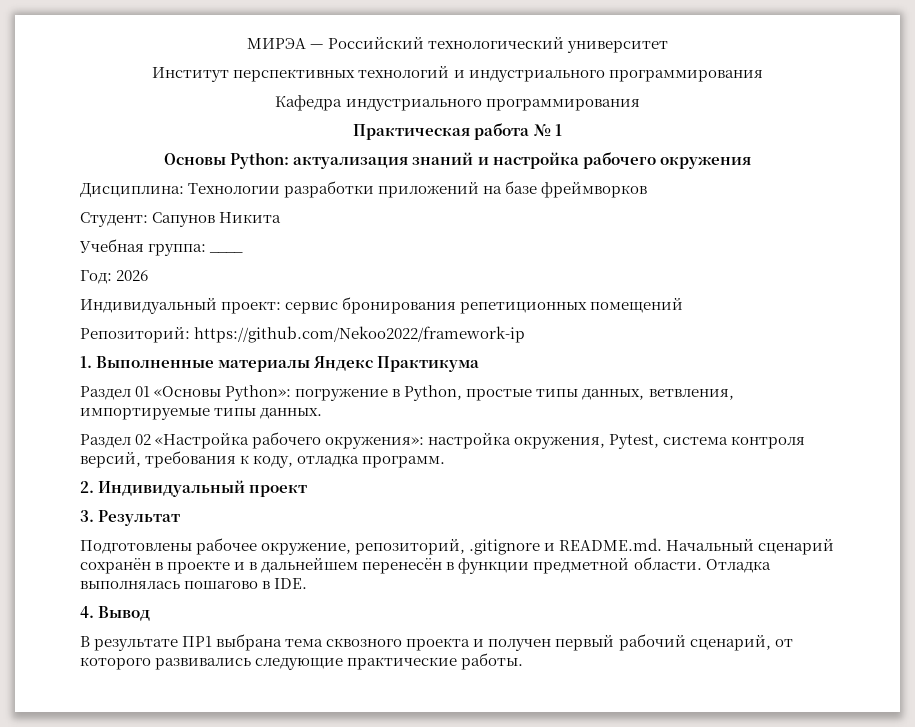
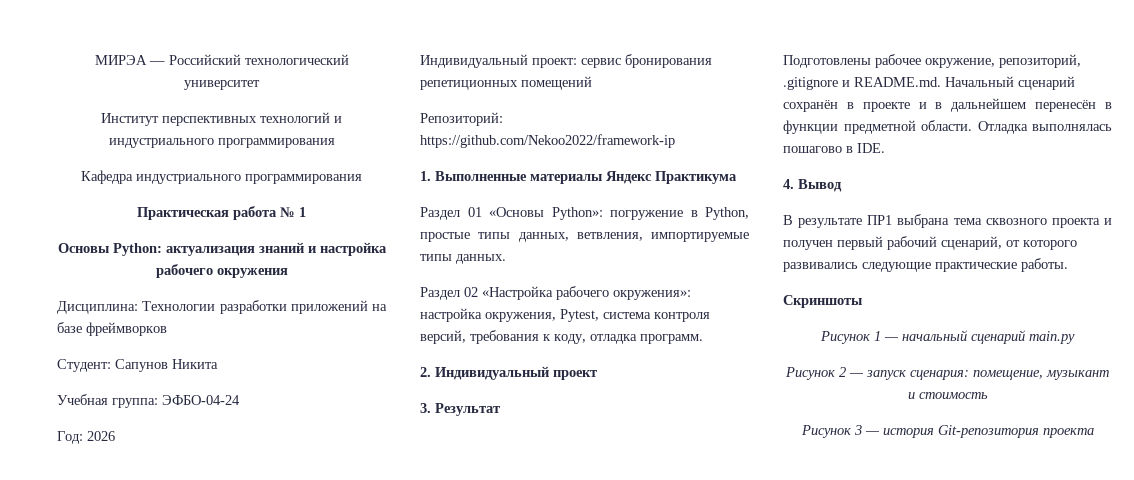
- Учебная группа: ____
+ Учебная группа: ЭФБО-04-24
+ Скриншоты
+ Рисунок 1 — начальный сценарий main.py
+ Рисунок 2 — запуск сценария: помещение, музыкант и стоимость
+ Рисунок 3 — история Git-репозитория проекта

